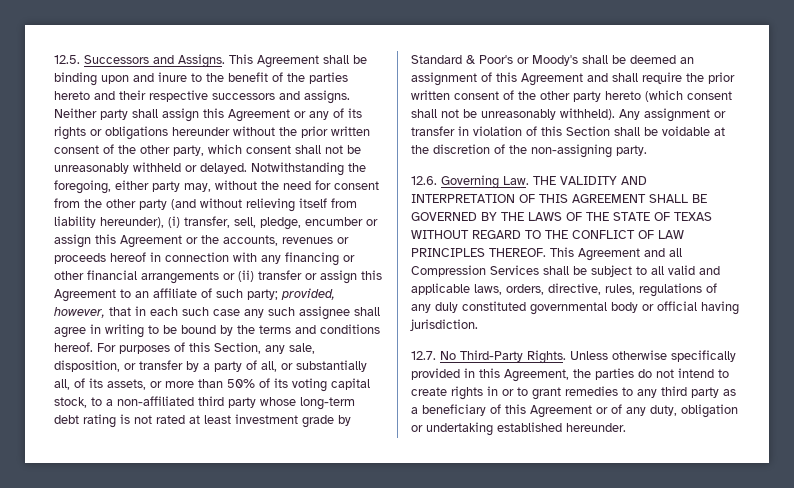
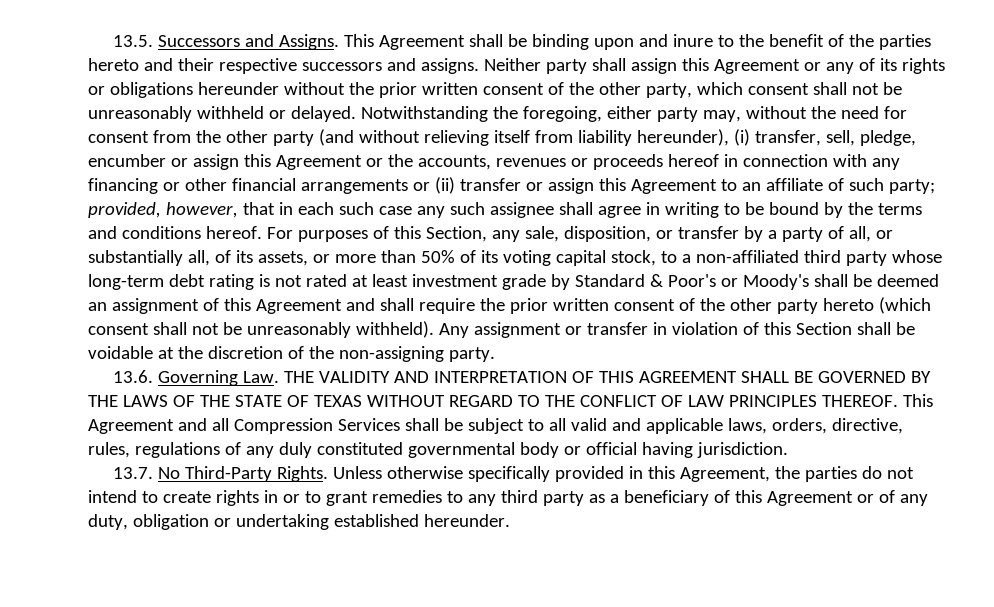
- 12.5. Successors and Assigns.
+ 13.5. Successors and Assigns.
- 12.6. Governing Law. THE VALIDITY AND INTERPRETATION OF THIS AGREEMENT SHALL BE GOVERNED BY THE LAWS OF THE STATE OF TEXAS WITHOUT REGARD TO THE CONFLICT OF LAW PRINCIPLES THEREOF.
+ 13.6. Governing Law. THE VALIDITY AND INTERPRETATION OF THIS AGREEMENT SHALL BE GOVERNED BY THE LAWS OF THE STATE OF TEXAS WITHOUT REGARD TO THE CONFLICT OF LAW PRINCIPLES THEREOF.
- 12.7. No Third-Party Rights.
+ 13.7. No Third-Party Rights.

